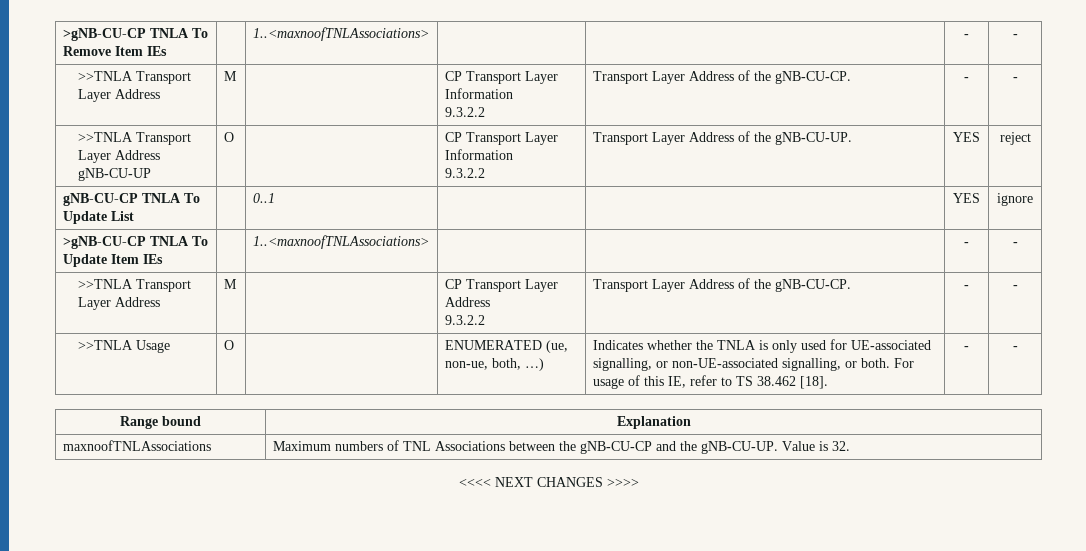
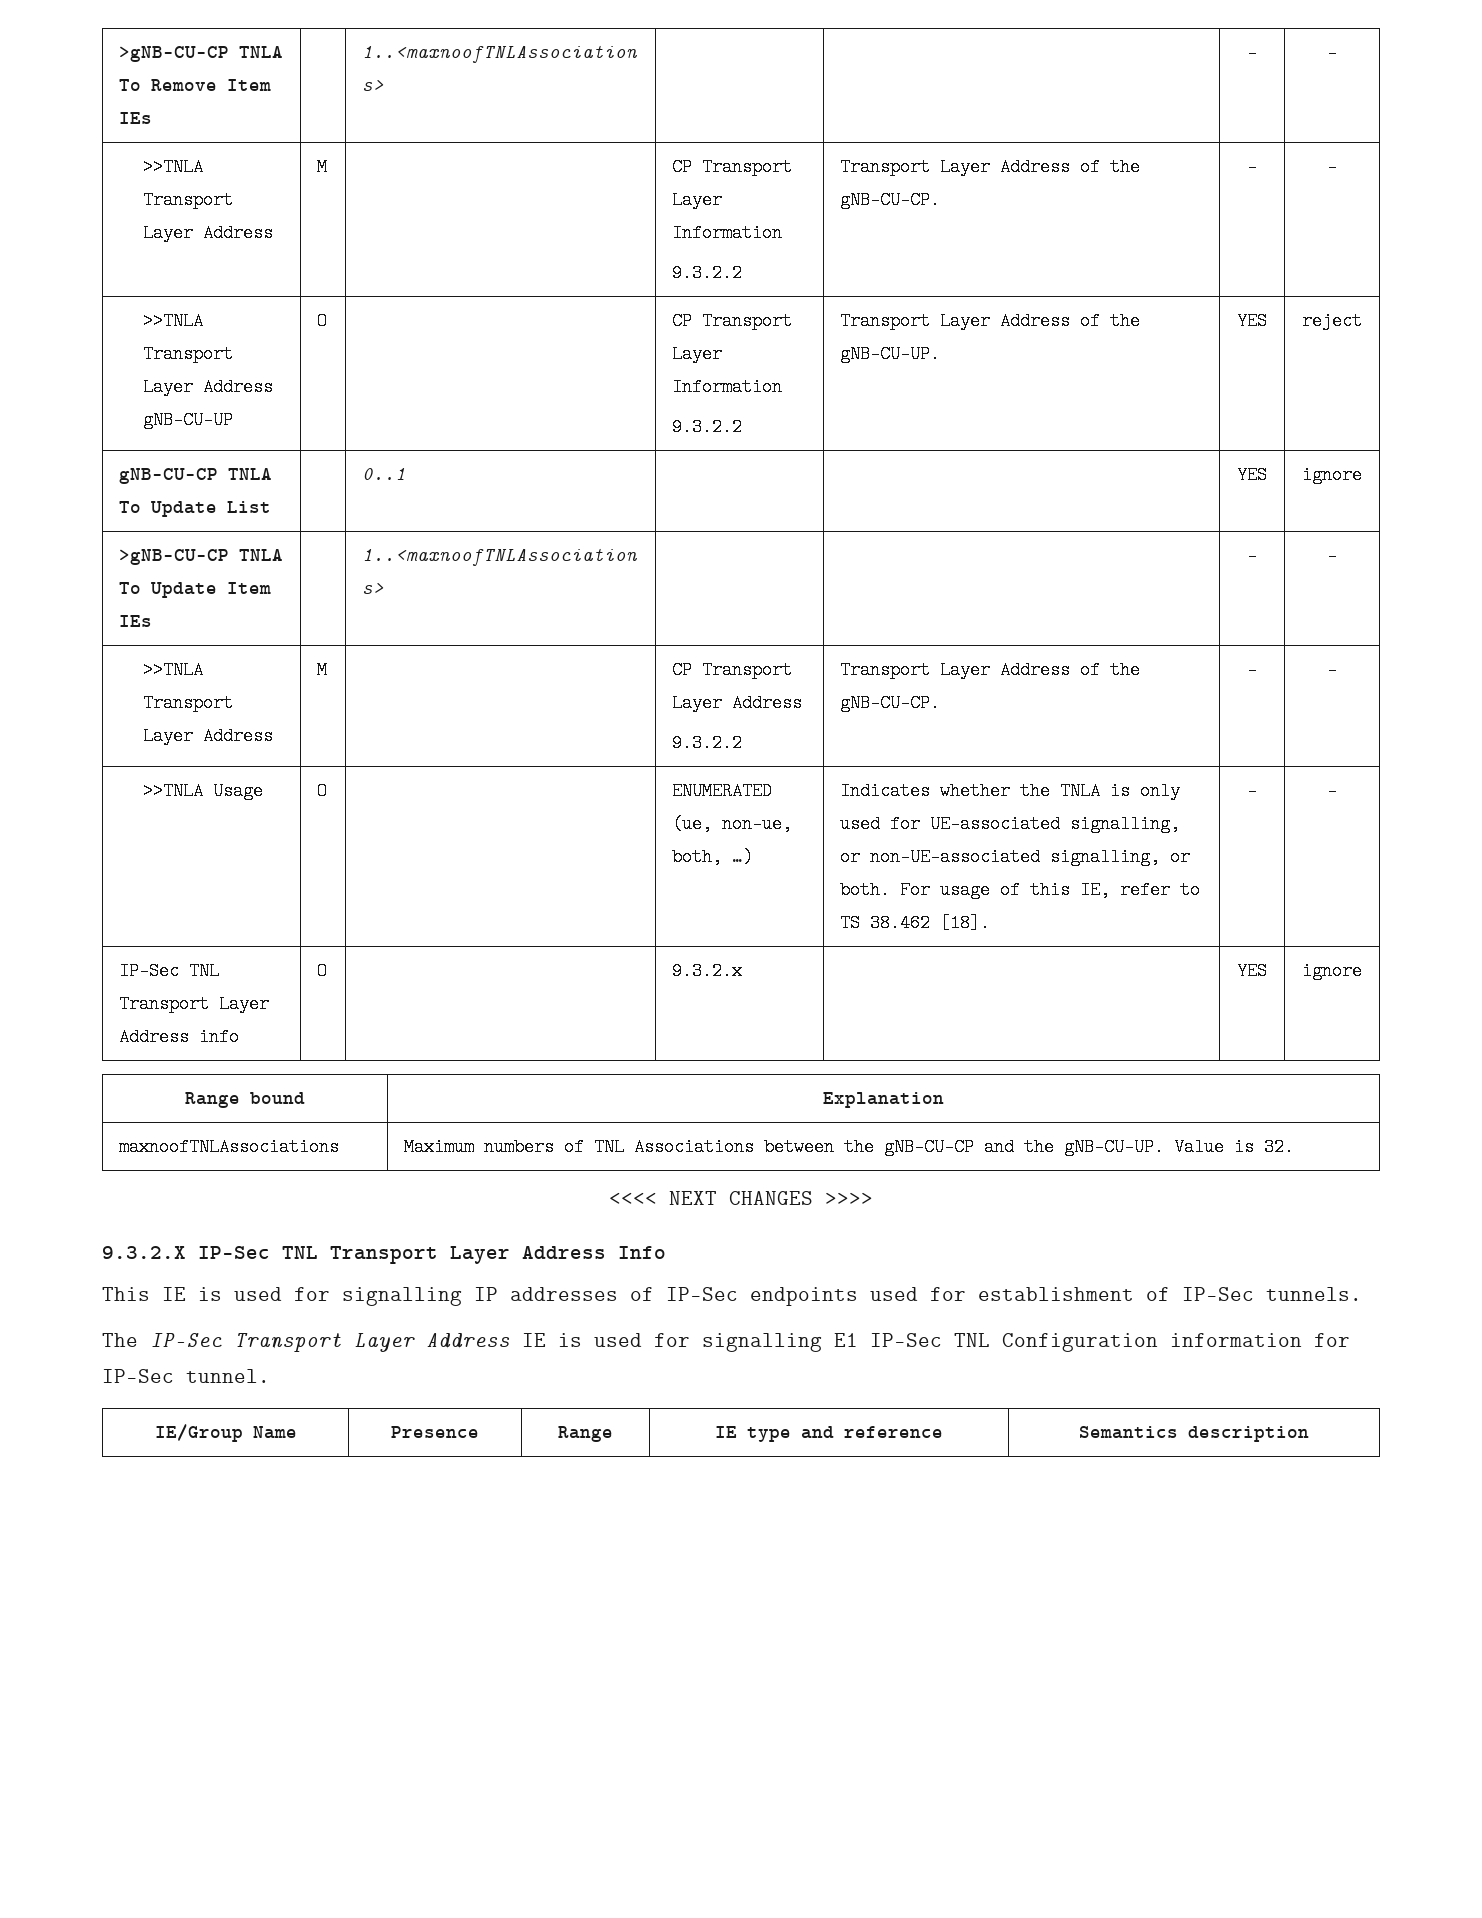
+ IP-Sec TNL Transport Layer Address info | O | | 9.3.2.x | | YES | ignore
+ 9.3.2.X IP-Sec TNL Transport Layer Address Info
+ This IE is used for signalling IP addresses of IP-Sec endpoints used for establishment of IP-Sec tunnels.
+ The IP-Sec Transport Layer Address IE is used for signalling E1 IP-Sec TNL Configuration information for IP-Sec tunnel.
+ IE/Group Name | Presence | Range | IE type and reference | Semantics description

